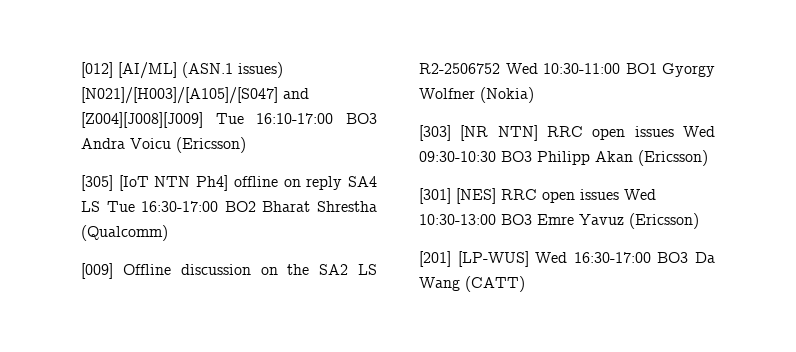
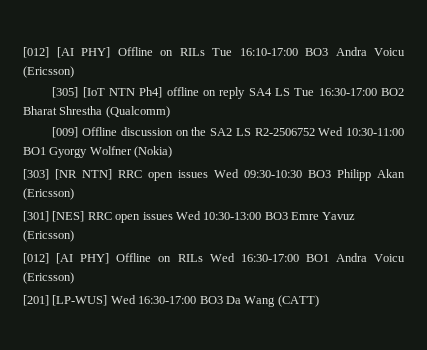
- [012] [AI/ML] (ASN.1 issues) [N021]/[H003]/[A105]/[S047] and [Z004][J008][J009] Tue 16:10-17:00 BO3 Andra Voicu (Ericsson)
+ [012] [AI PHY] Offline on RILs Tue 16:10-17:00 BO3 Andra Voicu (Ericsson)
+ [012] [AI PHY] Offline on RILs Wed 16:30-17:00 BO1 Andra Voicu (Ericsson)

